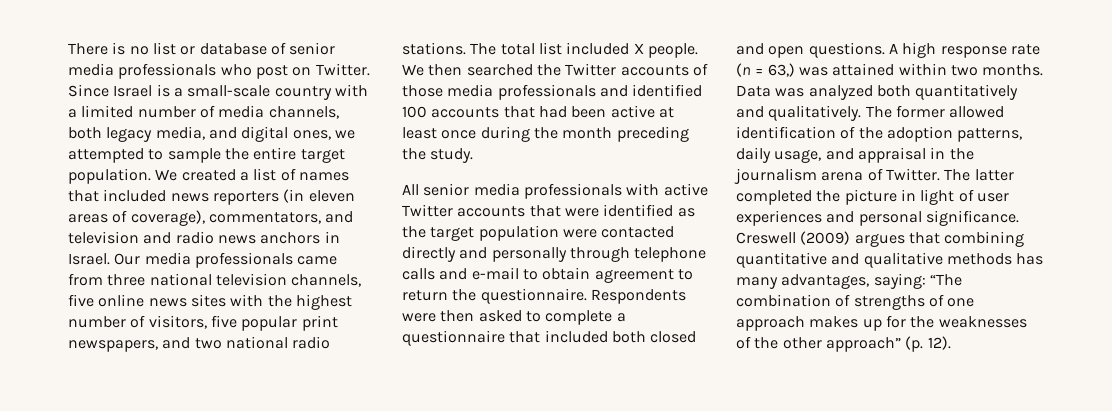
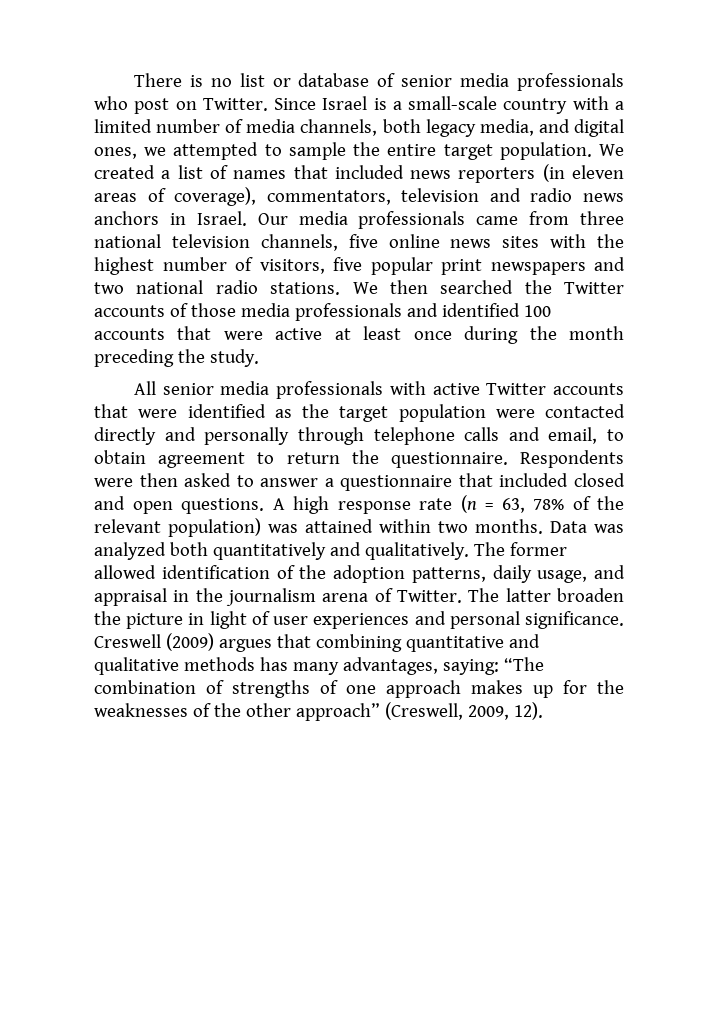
- We created a list of names that included news reporters (in eleven areas of coverage), commentators, and television and radio news anchors in Israel.
+ We created a list of names that included news reporters (in eleven areas of coverage), commentators, television and radio news anchors in Israel.
- Our media professionals came from three national television channels, five online news sites with the highest number of visitors, five popular print newspapers, and two national radio stations.
+ Our media professionals came from three national television channels, five online news sites with the highest number of visitors, five popular print newspapers and two national radio stations.
- The total list included X people.
- We then searched the Twitter accounts of those media professionals and identified 100 accounts that had been active at least once during the month preceding the study.
+ We then searched the Twitter accounts of those media professionals and identified 100 accounts that were active at least once during the month preceding the study.
- All senior media professionals with active Twitter accounts that were identified as the target population were contacted directly and personally through telephone calls and e-mail to obtain agreement to return the questionnaire.
+ All senior media professionals with active Twitter accounts that were identified as the target population were contacted directly and personally through telephone calls and email, to obtain agreement to return the questionnaire.
- Respondents were then asked to complete a questionnaire that included both closed and open questions.
+ Respondents were then asked to answer a questionnaire that included closed and open questions.
- A high response rate (n = 63,) was attained within two months.
+ A high response rate (n = 63, 78% of the relevant population) was attained within two months.
- The latter completed the picture in light of user experiences and personal significance.
+ The latter broaden the picture in light of user experiences and personal significance.
- Creswell (2009) argues that combining quantitative and qualitative methods has many advantages, saying: “The combination of strengths of one approach makes up for the weaknesses of the other approach” (p. 12).
+ Creswell (2009) argues that combining quantitative and qualitative methods has many advantages, saying: “The combination of strengths of one approach makes up for the weaknesses of the other approach” (Creswell, 2009, 12).

